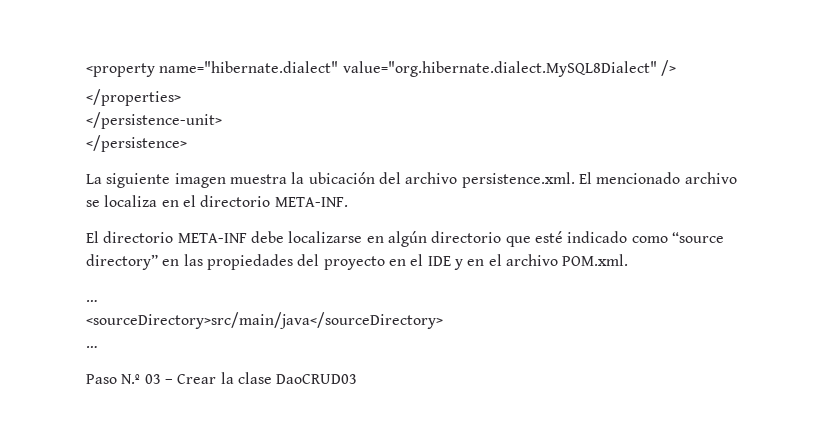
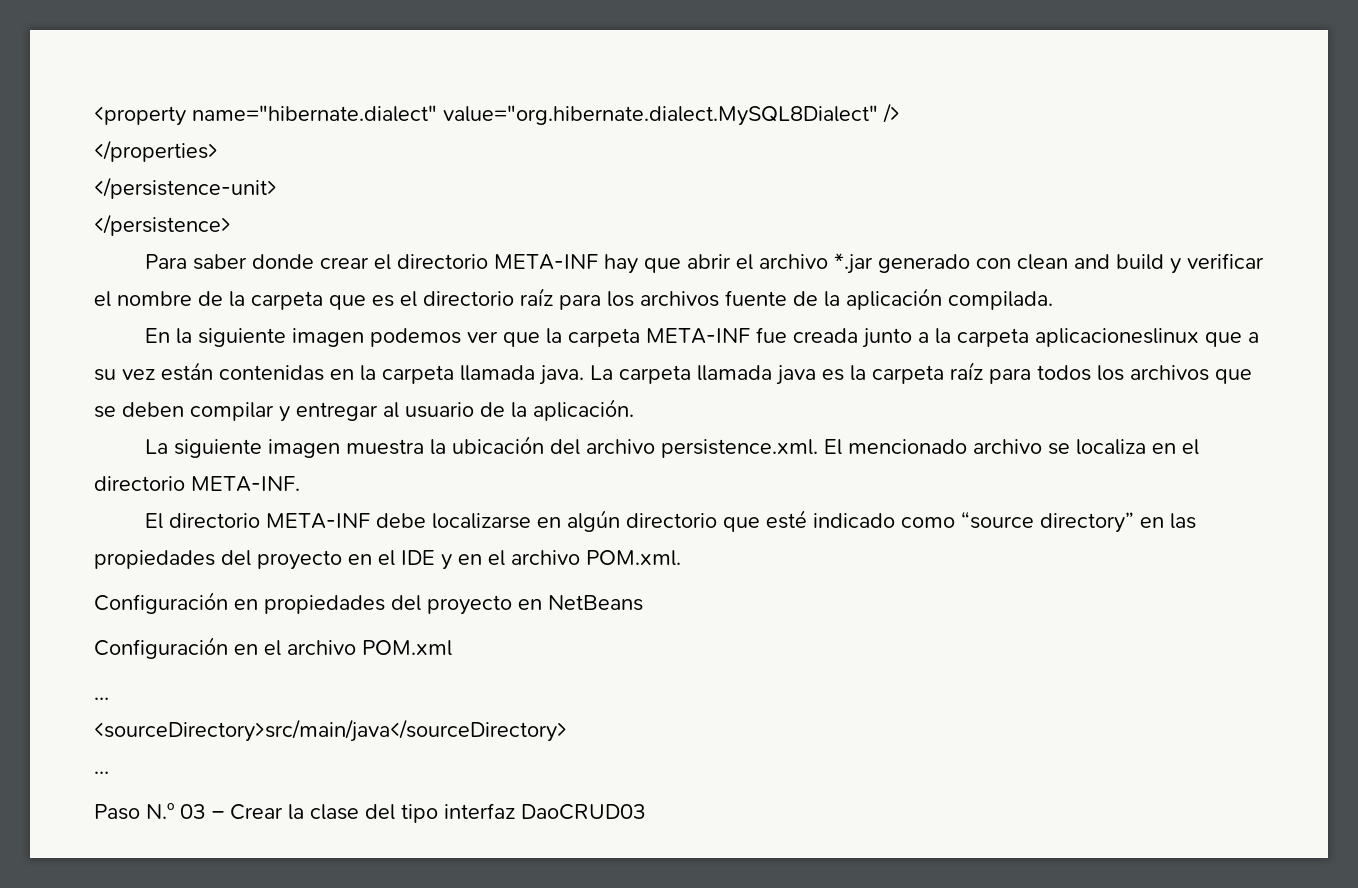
+ Para saber donde crear el directorio META-INF hay que abrir el archivo *.jar generado con clean and build y verificar el nombre de la carpeta que es el directorio raíz para los archivos fuente de la aplicación compilada.
+ En la siguiente imagen podemos ver que la carpeta META-INF fue creada junto a la carpeta aplicacioneslinux que a su vez están contenidas en la carpeta llamada java. La carpeta llamada java es la carpeta raíz para todos los archivos que se deben compilar y entregar al usuario de la aplicación.
+ Configuración en propiedades del proyecto en NetBeans
+ Configuración en el archivo POM.xml
- Paso N.º 03 – Crear la clase DaoCRUD03
+ Paso N.º 03 – Crear la clase del tipo interfaz DaoCRUD03

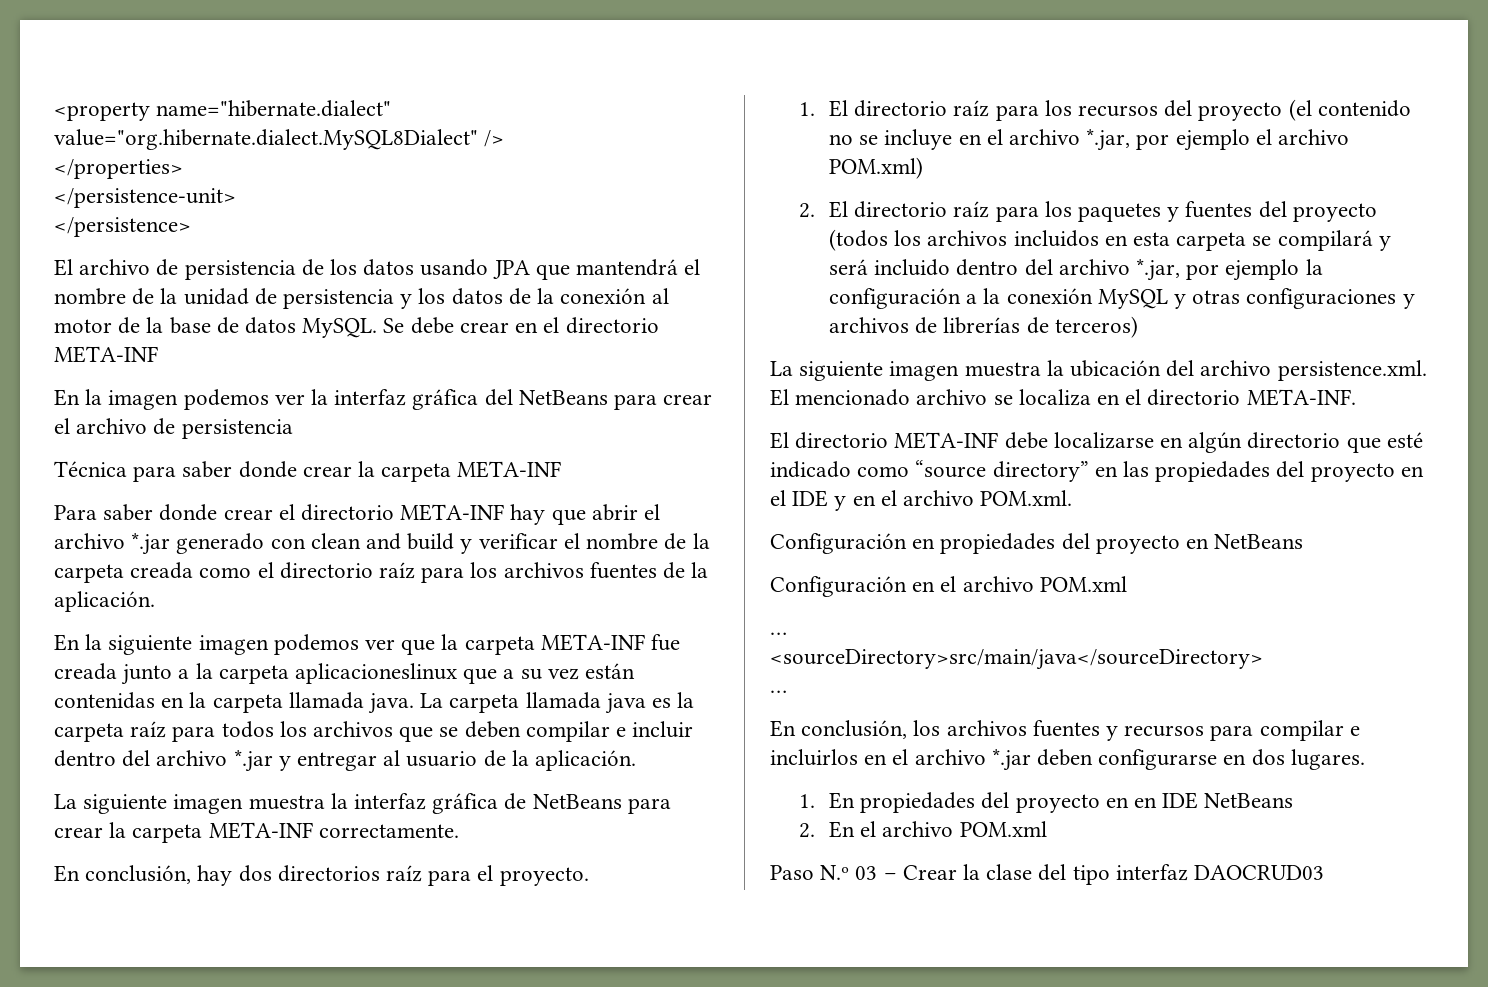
+ El archivo de persistencia de los datos usando JPA que mantendrá el nombre de la unidad de persistencia y los datos de la conexión al motor de la base de datos MySQL. Se debe crear en el directorio META-INF
+ En la imagen podemos ver la interfaz gráfica del NetBeans para crear el archivo de persistencia
+ Técnica para saber donde crear la carpeta META-INF
- Para saber donde crear el directorio META-INF hay que abrir el archivo *.jar generado con clean and build y verificar el nombre de la carpeta que es el directorio raíz para los archivos fuente de la aplicación compilada.
+ Para saber donde crear el directorio META-INF hay que abrir el archivo *.jar generado con clean and build y verificar el nombre de la carpeta creada como el directorio raíz para los archivos fuentes de la aplicación.
- La carpeta llamada java es la carpeta raíz para todos los archivos que se deben compilar y entregar al usuario de la aplicación.
+ La carpeta llamada java es la carpeta raíz para todos los archivos que se deben compilar e incluir dentro del archivo *.jar y entregar al usuario de la aplicación.
+ La siguiente imagen muestra la interfaz gráfica de NetBeans para crear la carpeta META-INF correctamente.
+ En conclusión, hay dos directorios raíz para el proyecto.
+ 1. El directorio raíz para los recursos del proyecto (el contenido no se incluye en el archivo *.jar, por ejemplo el archivo POM.xml)
+ 2. El directorio raíz para los paquetes y fuentes del proyecto (todos los archivos incluidos en esta carpeta se compilará y será incluido dentro del archivo *.jar, por ejemplo la configuración a la conexión MySQL y otras configuraciones y archivos de librerías de terceros)
+ En conclusión, los archivos fuentes y recursos para compilar e incluirlos en el archivo *.jar deben configurarse en dos lugares.
+ 1. En propiedades del proyecto en en IDE NetBeans
+ 2. En el archivo POM.xml
- Paso N.º 03 – Crear la clase del tipo interfaz DaoCRUD03
+ Paso N.º 03 – Crear la clase del tipo interfaz DAOCRUD03

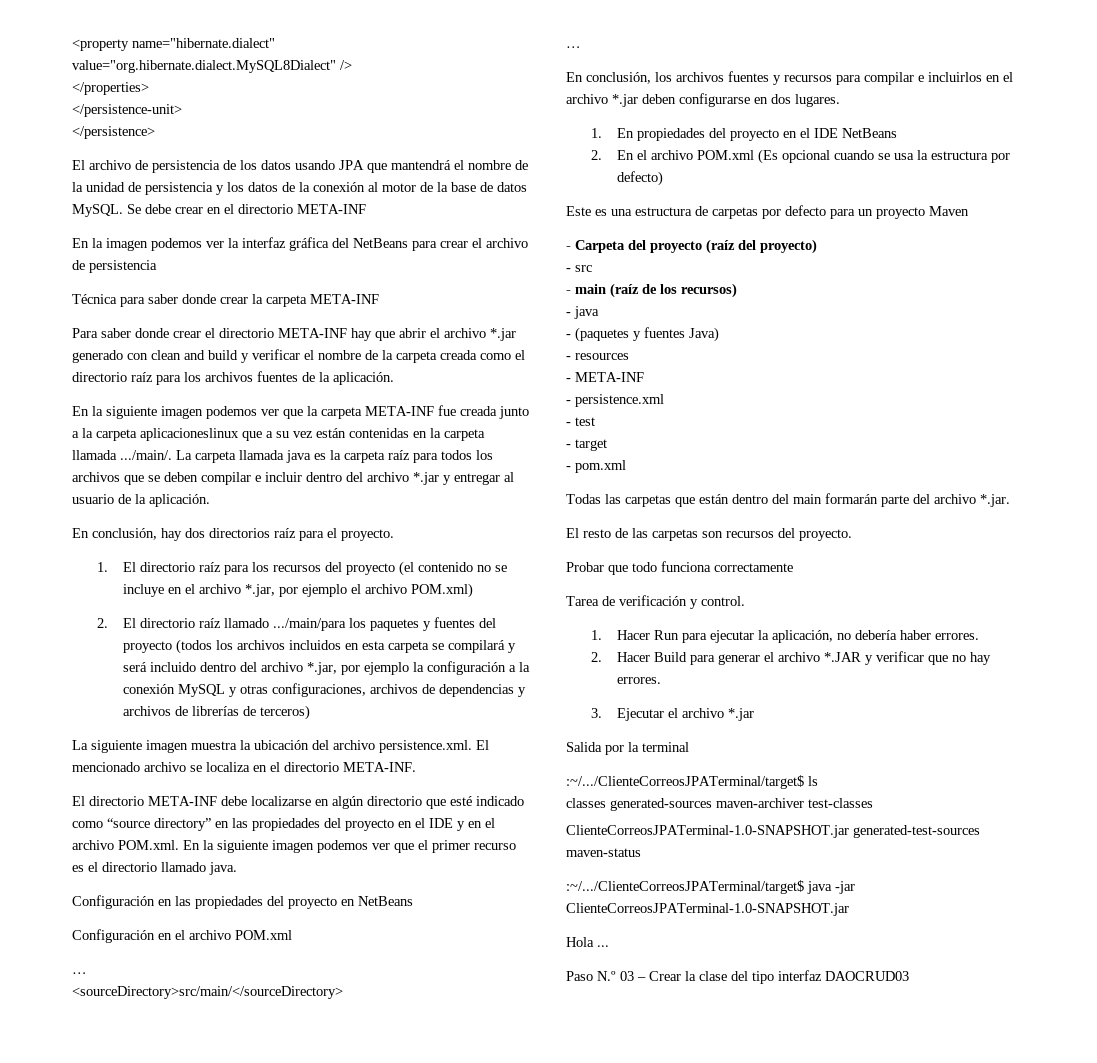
- En la siguiente imagen podemos ver que la carpeta META-INF fue creada junto a la carpeta aplicacioneslinux que a su vez están contenidas en la carpeta llamada java. La carpeta llamada java es la carpeta raíz para todos los archivos que se deben compilar e incluir dentro del archivo *.jar y entregar al usuario de la aplicación.
+ En la siguiente imagen podemos ver que la carpeta META-INF fue creada junto a la carpeta aplicacioneslinux que a su vez están contenidas en la carpeta llamada .../main/. La carpeta llamada java es la carpeta raíz para todos los archivos que se deben compilar e incluir dentro del archivo *.jar y entregar al usuario de la aplicación.
- La siguiente imagen muestra la interfaz gráfica de NetBeans para crear la carpeta META-INF correctamente.
- 2. El directorio raíz para los paquetes y fuentes del proyecto (todos los archivos incluidos en esta carpeta se compilará y será incluido dentro del archivo *.jar, por ejemplo la configuración a la conexión MySQL y otras configuraciones y archivos de librerías de terceros)
+ 2. El directorio raíz llamado .../main/para los paquetes y fuentes del proyecto (todos los archivos incluidos en esta carpeta se compilará y será incluido dentro del archivo *.jar, por ejemplo la configuración a la conexión MySQL y otras configuraciones, archivos de dependencias y archivos de librerías de terceros)
- El directorio META-INF debe localizarse en algún directorio que esté indicado como “source directory” en las propiedades del proyecto en el IDE y en el archivo POM.xml.
- Configuración en propiedades del proyecto en NetBeans
+ El directorio META-INF debe localizarse en algún directorio que esté indicado como “source directory” en las propiedades del proyecto en el IDE y en el archivo POM.xml. En la siguiente imagen podemos ver que el primer recurso es el directorio llamado java.
+ Configuración en las propiedades del proyecto en NetBeans
- <sourceDirectory>src/main/java</sourceDirectory>
+ <sourceDirectory>src/main/</sourceDirectory>
- 1. En propiedades del proyecto en en IDE NetBeans
+ 1. En propiedades del proyecto en el IDE NetBeans
- 2. En el archivo POM.xml
+ 2. En el archivo POM.xml (Es opcional cuando se usa la estructura por defecto)
+ Este es una estructura de carpetas por defecto para un proyecto Maven
+ - Carpeta del proyecto (raíz del proyecto)
+ - src
+ - main (raíz de los recursos)
+ - java
+ - (paquetes y fuentes Java)
+ - resources
+ - META-INF
+ - persistence.xml
+ - test
+ - target
+ - pom.xml
+ Todas las carpetas que están dentro del main formarán parte del archivo *.jar.
+ El resto de las carpetas son recursos del proyecto.
+ Probar que todo funciona correctamente
+ Tarea de verificación y control.
+ 1. Hacer Run para ejecutar la aplicación, no debería haber errores.
+ 2. Hacer Build para generar el archivo *.JAR y verificar que no hay errores.
+ 3. Ejecutar el archivo *.jar
+ Salida por la terminal
+ :~/.../ClienteCorreosJPATerminal/target$ ls
+ classes generated-sources maven-archiver test-classes
+ ClienteCorreosJPATerminal-1.0-SNAPSHOT.jar generated-test-sources maven-status
+ :~/.../ClienteCorreosJPATerminal/target$ java -jar ClienteCorreosJPATerminal-1.0-SNAPSHOT.jar
+ Hola ...

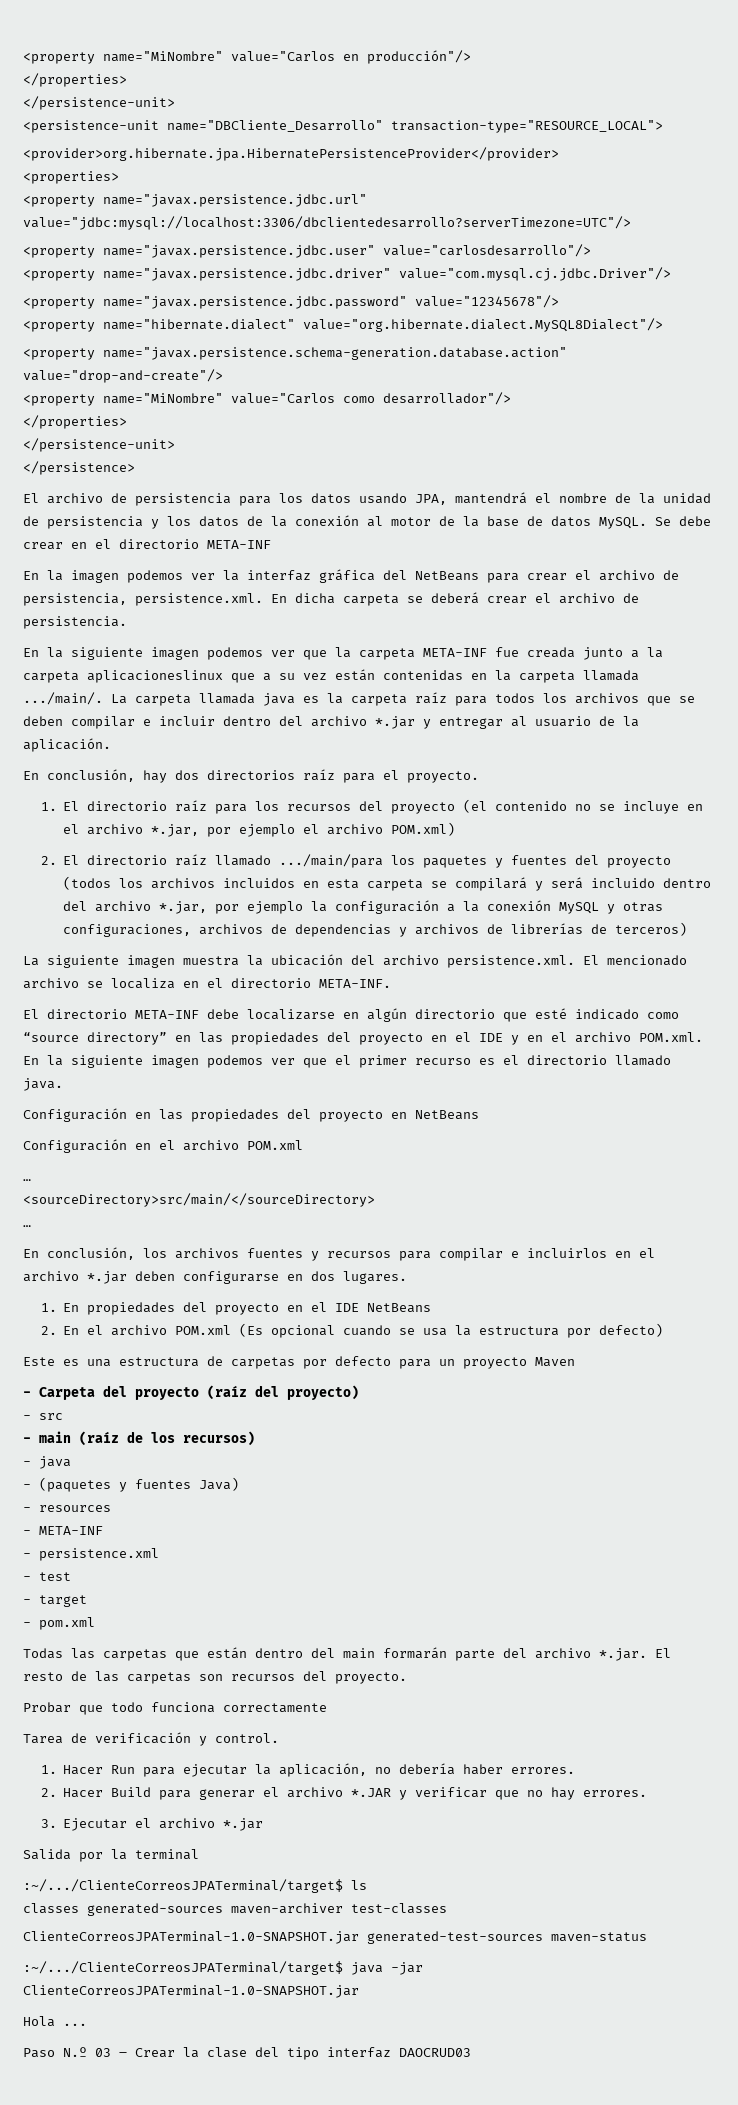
- <property name="hibernate.dialect" value="org.hibernate.dialect.MySQL8Dialect" />
+ <property name="MiNombre" value="Carlos en producción"/>
+ </properties>
+ </persistence-unit>
+ <persistence-unit name="DBCliente_Desarrollo" transaction-type="RESOURCE_LOCAL">
+ <provider>org.hibernate.jpa.HibernatePersistenceProvider</provider>
+ <properties>
+ <property name="javax.persistence.jdbc.url" value="jdbc:mysql://localhost:3306/dbclientedesarrollo?serverTimezone=UTC"/>
+ <property name="javax.persistence.jdbc.user" value="carlosdesarrollo"/>
+ <property name="javax.persistence.jdbc.driver" value="com.mysql.cj.jdbc.Driver"/>
+ <property name="javax.persistence.jdbc.password" value="12345678"/>
+ <property name="hibernate.dialect" value="org.hibernate.dialect.MySQL8Dialect"/>
+ <property name="javax.persistence.schema-generation.database.action" value="drop-and-create"/>
+ <property name="MiNombre" value="Carlos como desarrollador"/>
- El archivo de persistencia de los datos usando JPA que mantendrá el nombre de la unidad de persistencia y los datos de la conexión al motor de la base de datos MySQL.
+ El archivo de persistencia para los datos usando JPA, mantendrá el nombre de la unidad de persistencia y los datos de la conexión al motor de la base de datos MySQL.
- En la imagen podemos ver la interfaz gráfica del NetBeans para crear el archivo de persistencia
- Técnica para saber donde crear la carpeta META-INF
- Para saber donde crear el directorio META-INF hay que abrir el archivo *.jar generado con clean and build y verificar el nombre de la carpeta creada como el directorio raíz para los archivos fuentes de la aplicación.
+ En la imagen podemos ver la interfaz gráfica del NetBeans para crear el archivo de persistencia, persistence.xml. En dicha carpeta se deberá crear el archivo de persistencia.
- Todas las carpetas que están dentro del main formarán parte del archivo *.jar.
- El resto de las carpetas son recursos del proyecto.
+ Todas las carpetas que están dentro del main formarán parte del archivo *.jar. El resto de las carpetas son recursos del proyecto.

